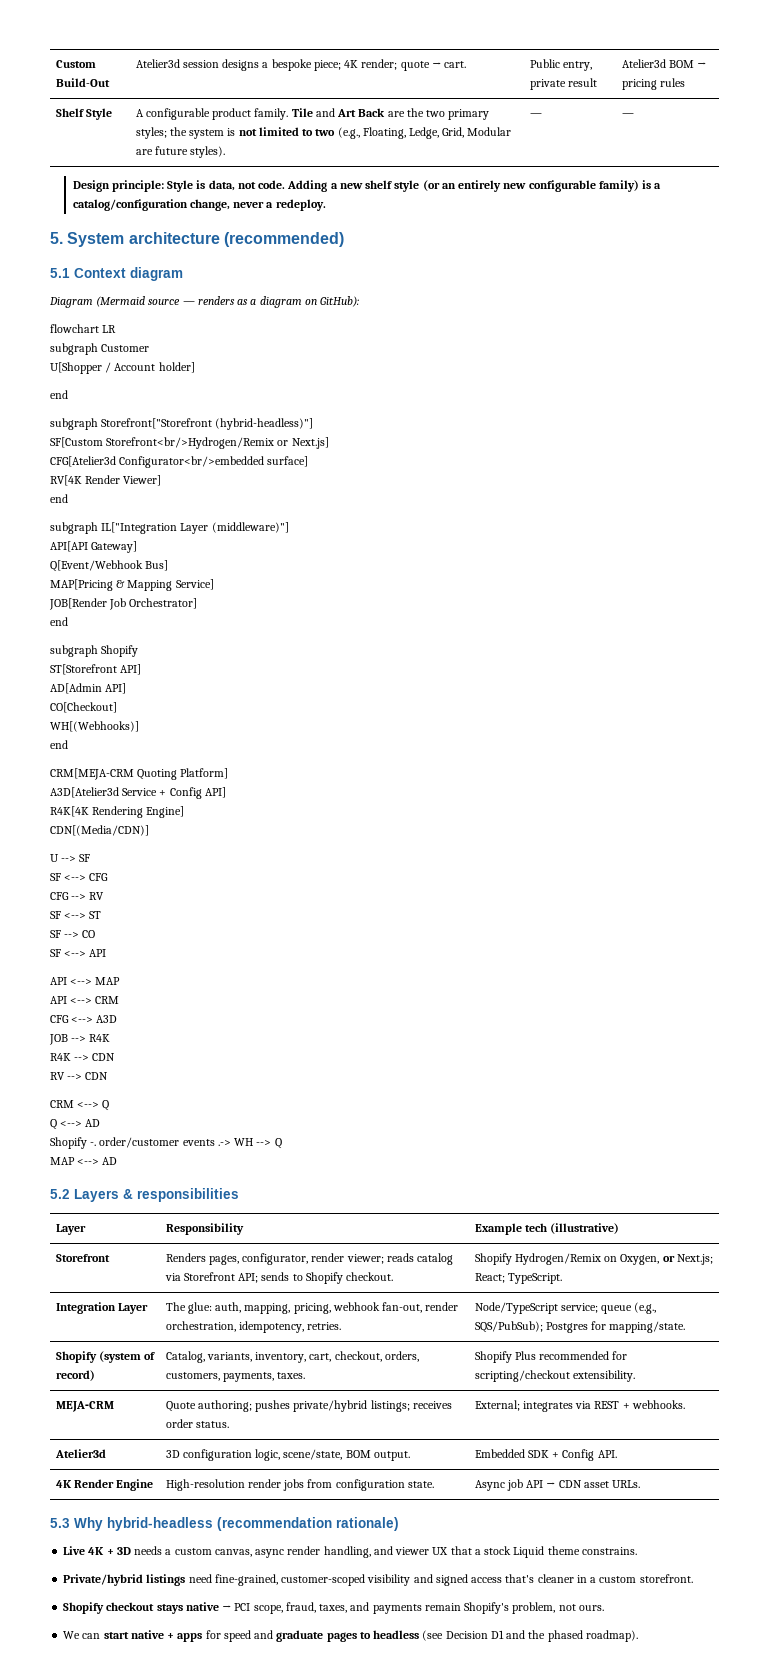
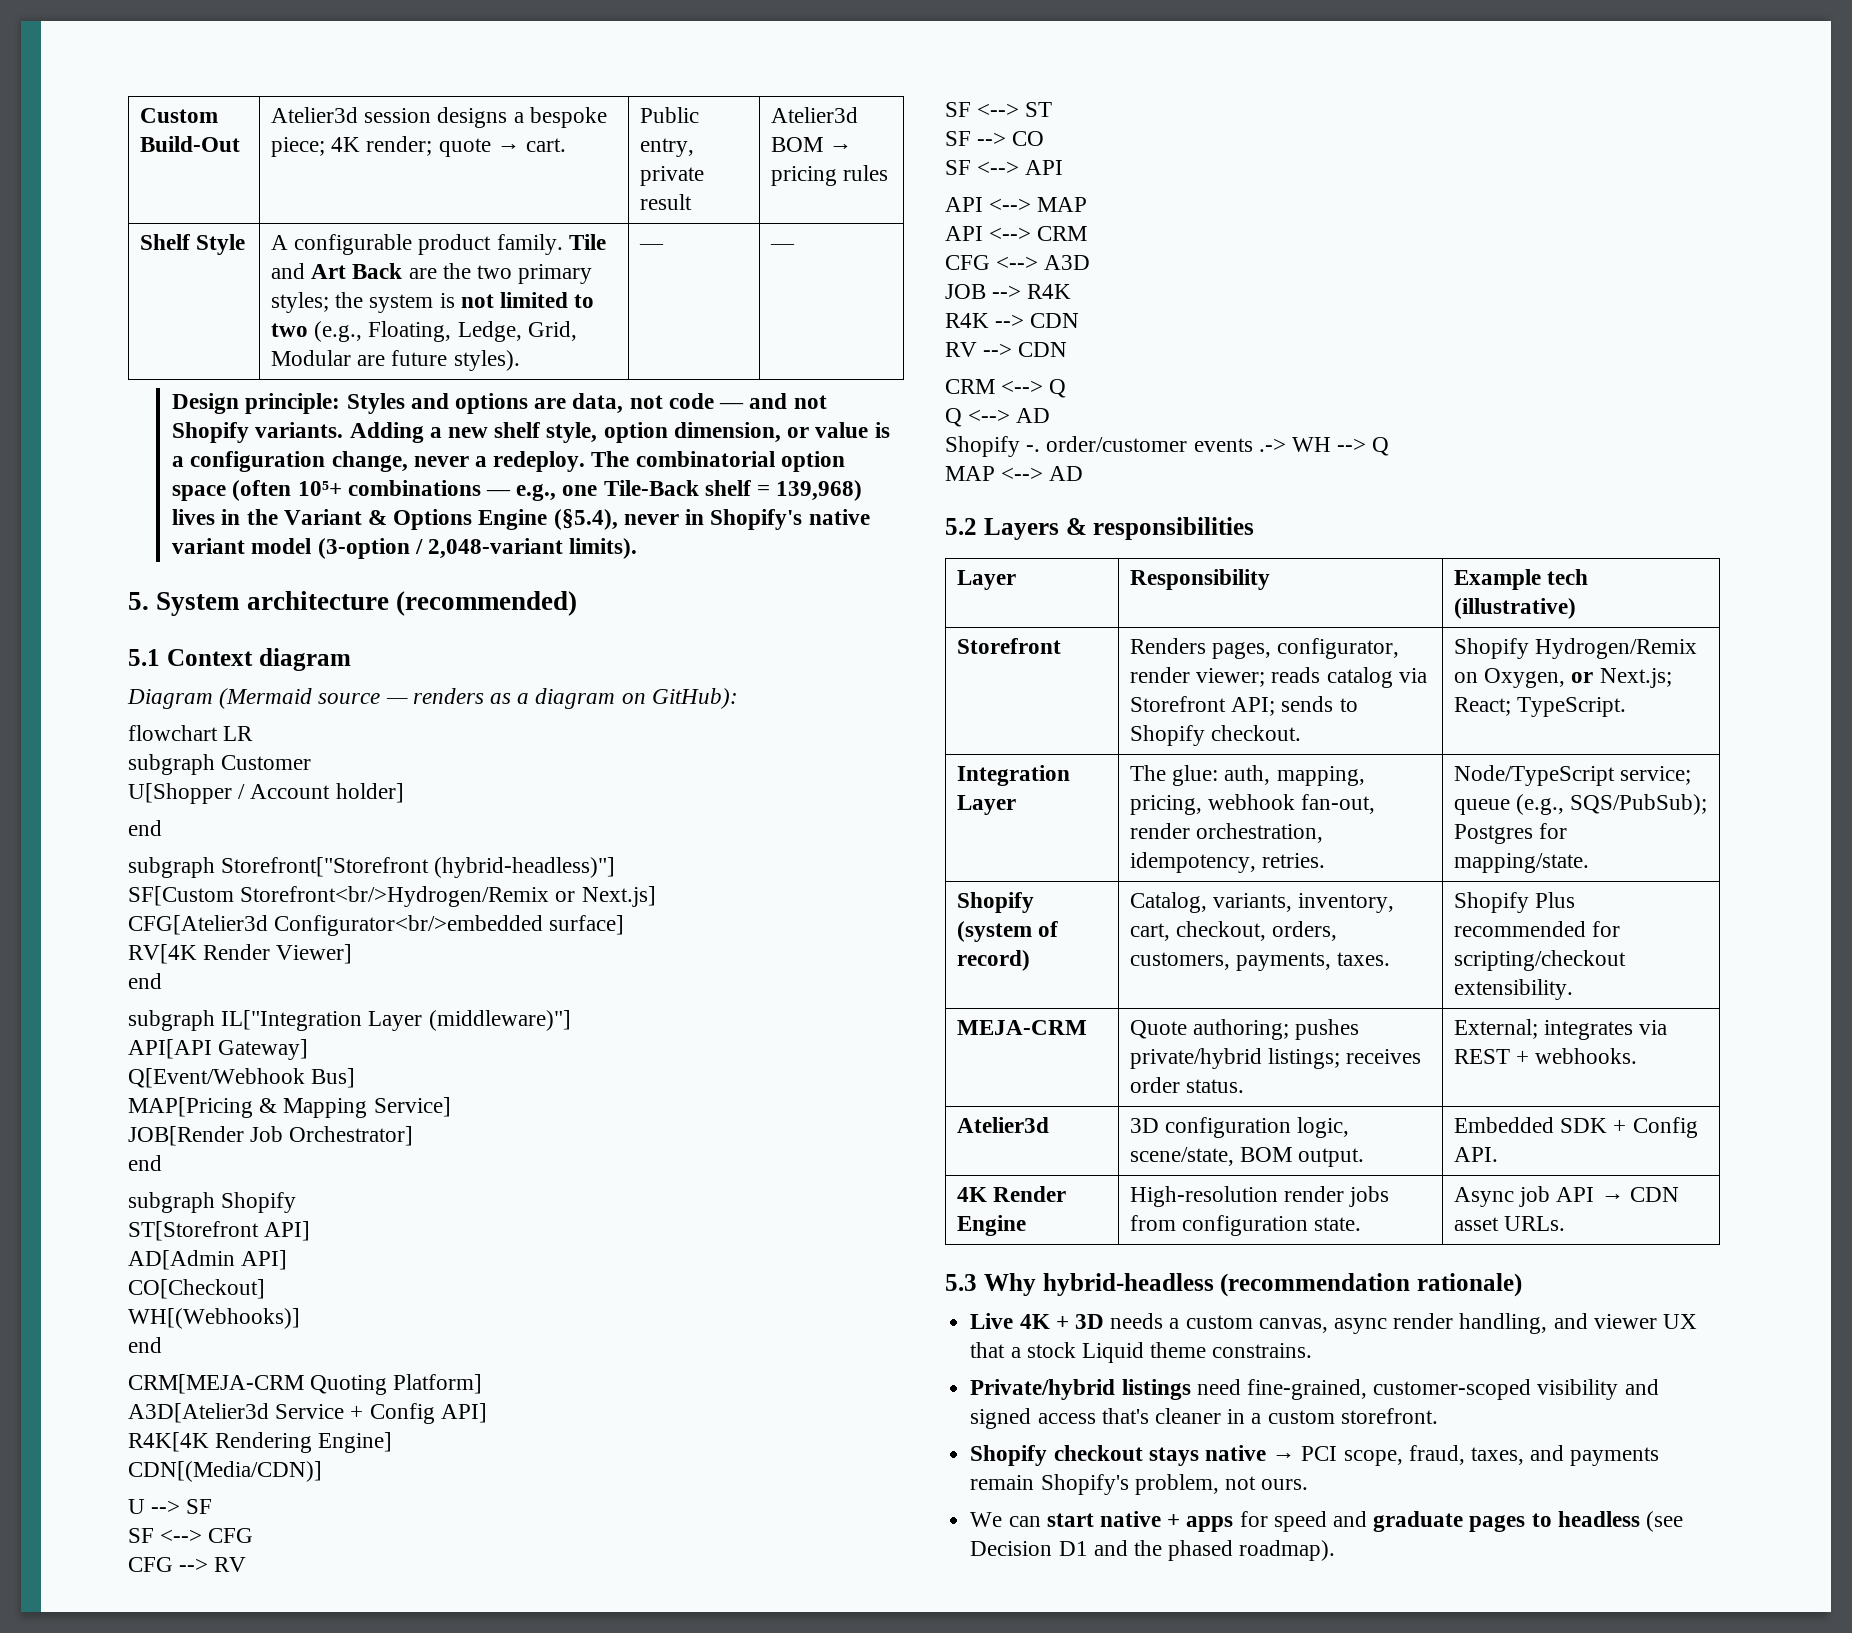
- Design principle: Style is data, not code. Adding a new shelf style (or an entirely new configurable family) is a catalog/configuration change, never a redeploy.
+ Design principle: Styles and options are data, not code — and not Shopify variants. Adding a new shelf style, option dimension, or value is a configuration change, never a redeploy. The combinatorial option space (often 10⁵+ combinations — e.g., one Tile-Back shelf = 139,968) lives in the Variant & Options Engine (§5.4), never in Shopify's native variant model (3-option / 2,048-variant limits).

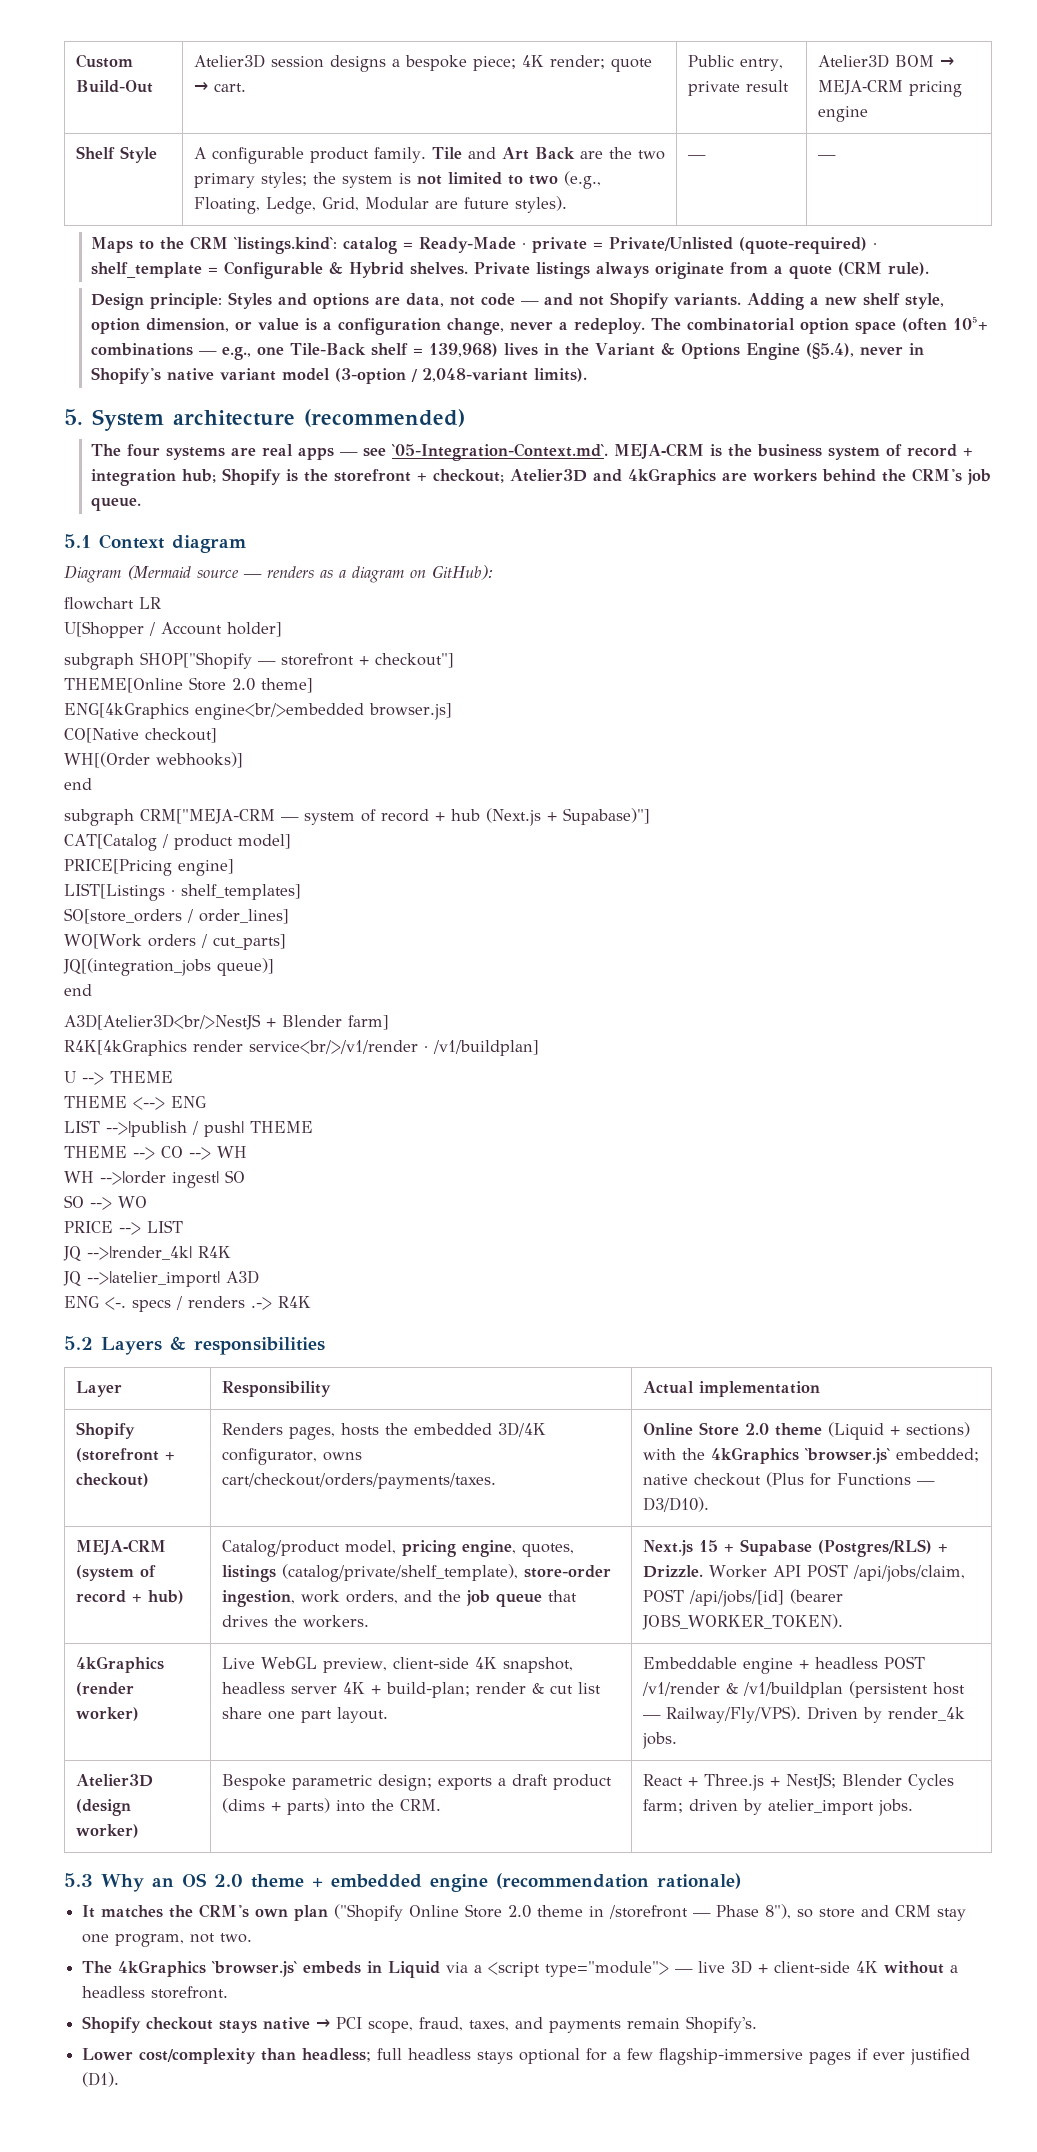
- Custom Build-Out | Atelier3d session designs a bespoke piece; 4K render; quote → cart. | Public entry, private result | Atelier3d BOM → pricing rules
+ Custom Build-Out | Atelier3D session designs a bespoke piece; 4K render; quote → cart. | Public entry, private result | Atelier3D BOM → MEJA‑CRM pricing engine
+ Maps to the CRM `listings.kind`: catalog = Ready-Made · private = Private/Unlisted (quote-required) · shelf_template = Configurable & Hybrid shelves. Private listings always originate from a quote (CRM rule).
+ The four systems are real apps — see `05-Integration-Context.md`. MEJA‑CRM is the business system of record + integration hub; Shopify is the storefront + checkout; Atelier3D and 4kGraphics are workers behind the CRM's job queue.
- subgraph Customer
  U[Shopper / Account holder]
+ subgraph SHOP["Shopify — storefront + checkout"]
+ THEME[Online Store 2.0 theme]
+ ENG[4kGraphics engine<br/>embedded browser.js]
+ CO[Native checkout]
+ WH[(Order webhooks)]
  end
- subgraph Storefront["Storefront (hybrid-headless)"]
- SF[Custom Storefront<br/>Hydrogen/Remix or Next.js]
- CFG[Atelier3d Configurator<br/>embedded surface]
- RV[4K Render Viewer]
+ subgraph CRM["MEJA-CRM — system of record + hub (Next.js + Supabase)"]
+ CAT[Catalog / product model]
+ PRICE[Pricing engine]
+ LIST[Listings · shelf_templates]
+ SO[store_orders / order_lines]
+ WO[Work orders / cut_parts]
+ JQ[(integration_jobs queue)]
  end
- subgraph IL["Integration Layer (middleware)"]
- API[API Gateway]
- Q[Event/Webhook Bus]
- MAP[Pricing & Mapping Service]
- JOB[Render Job Orchestrator]
- end
- subgraph Shopify
- ST[Storefront API]
- AD[Admin API]
- CO[Checkout]
- WH[(Webhooks)]
- end
- CRM[MEJA-CRM Quoting Platform]
- A3D[Atelier3d Service + Config API]
- R4K[4K Rendering Engine]
- CDN[(Media/CDN)]
- U --> SF
- SF <--> CFG
- CFG --> RV
- SF <--> ST
- SF --> CO
- SF <--> API
- API <--> MAP
- API <--> CRM
- CFG <--> A3D
- JOB --> R4K
- R4K --> CDN
- RV --> CDN
- CRM <--> Q
- Q <--> AD
- Shopify -. order/customer events .-> WH --> Q
- MAP <--> AD
+ A3D[Atelier3D<br/>NestJS + Blender farm]
+ R4K[4kGraphics render service<br/>/v1/render · /v1/buildplan]
+ U --> THEME
+ THEME <--> ENG
+ LIST -->|publish / push| THEME
+ THEME --> CO --> WH
+ WH -->|order ingest| SO
+ SO --> WO
+ PRICE --> LIST
+ JQ -->|render_4k| R4K
+ JQ -->|atelier_import| A3D
+ ENG <-. specs / renders .-> R4K
- Layer | Responsibility | Example tech (illustrative)
- Storefront | Renders pages, configurator, render viewer; reads catalog via Storefront API; sends to Shopify checkout. | Shopify Hydrogen/Remix on Oxygen, or Next.js; React; TypeScript.
- Integration Layer | The glue: auth, mapping, pricing, webhook fan-out, render orchestration, idempotency, retries. | Node/TypeScript service; queue (e.g., SQS/PubSub); Postgres for mapping/state.
- Shopify (system of record) | Catalog, variants, inventory, cart, checkout, orders, customers, payments, taxes. | Shopify Plus recommended for scripting/checkout extensibility.
- MEJA‑CRM | Quote authoring; pushes private/hybrid listings; receives order status. | External; integrates via REST + webhooks.
- Atelier3d | 3D configuration logic, scene/state, BOM output. | Embedded SDK + Config API.
- 4K Render Engine | High-resolution render jobs from configuration state. | Async job API → CDN asset URLs.
- 5.3 Why hybrid-headless (recommendation rationale)
- Live 4K + 3D needs a custom canvas, async render handling, and viewer UX that a stock Liquid theme constrains.
- Private/hybrid listings need fine-grained, customer-scoped visibility and signed access that's cleaner in a custom storefront.
+ Layer | Responsibility | Actual implementation
+ Shopify (storefront + checkout) | Renders pages, hosts the embedded 3D/4K configurator, owns cart/checkout/orders/payments/taxes. | Online Store 2.0 theme (Liquid + sections) with the 4kGraphics `browser.js` embedded; native checkout (Plus for Functions — D3/D10).
+ MEJA‑CRM (system of record + hub) | Catalog/product model, pricing engine, quotes, listings (catalog/private/shelf_template), store-order ingestion, work orders, and the job queue that drives the workers. | Next.js 15 + Supabase (Postgres/RLS) + Drizzle. Worker API POST /api/jobs/claim, POST /api/jobs/[id] (bearer JOBS_WORKER_TOKEN).
+ 4kGraphics (render worker) | Live WebGL preview, client-side 4K snapshot, headless server 4K + build-plan; render & cut list share one part layout. | Embeddable engine + headless POST /v1/render & /v1/buildplan (persistent host — Railway/Fly/VPS). Driven by render_4k jobs.
+ Atelier3D (design worker) | Bespoke parametric design; exports a draft product (dims + parts) into the CRM. | React + Three.js + NestJS; Blender Cycles farm; driven by atelier_import jobs.
+ 5.3 Why an OS 2.0 theme + embedded engine (recommendation rationale)
+ It matches the CRM's own plan ("Shopify Online Store 2.0 theme in /storefront — Phase 8"), so store and CRM stay one program, not two.
+ The 4kGraphics `browser.js` embeds in Liquid via a <script type="module"> — live 3D + client-side 4K without a headless storefront.
- Shopify checkout stays native → PCI scope, fraud, taxes, and payments remain Shopify's problem, not ours.
- We can start native + apps for speed and graduate pages to headless (see Decision D1 and the phased roadmap).
+ Shopify checkout stays native → PCI scope, fraud, taxes, and payments remain Shopify's.
+ Lower cost/complexity than headless; full headless stays optional for a few flagship-immersive pages if ever justified (D1).

